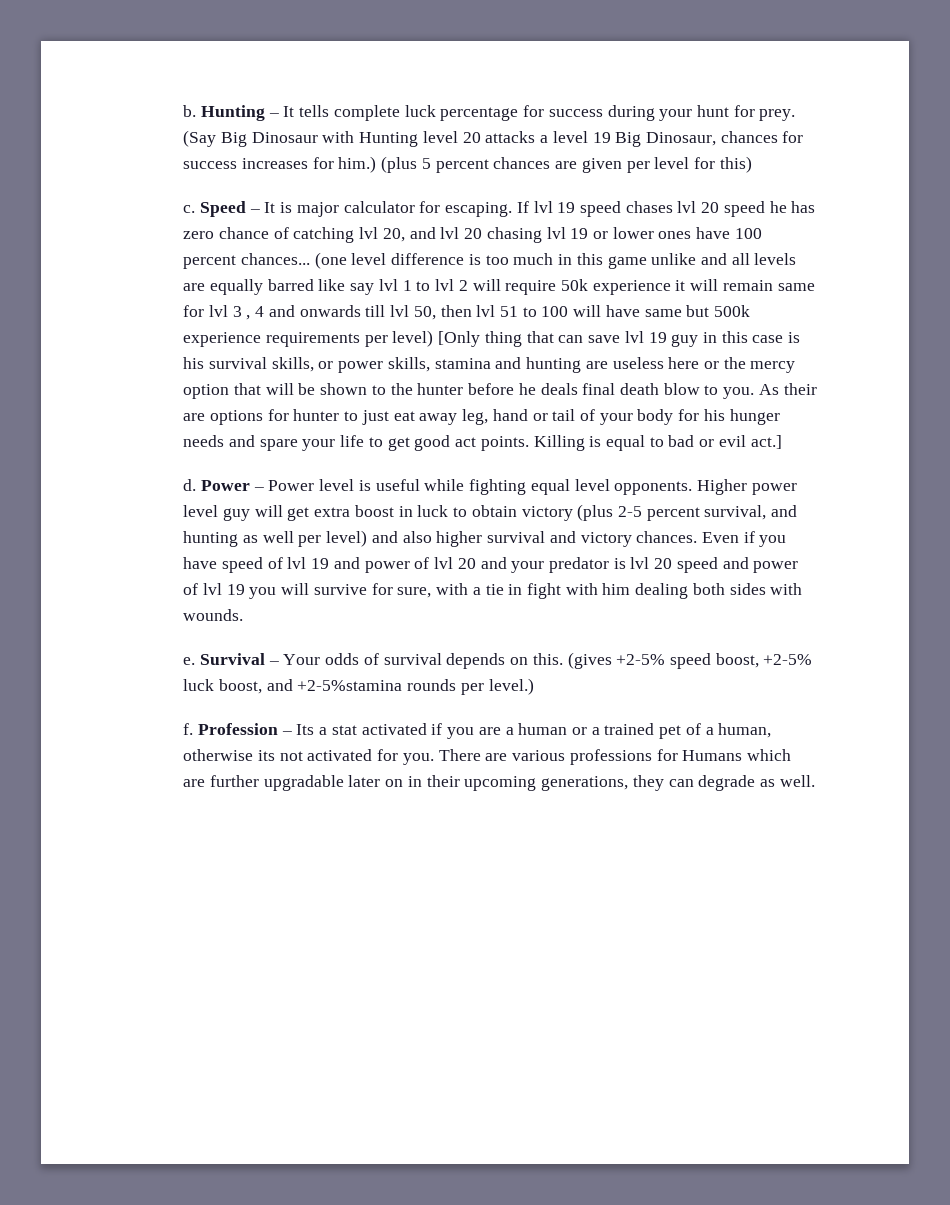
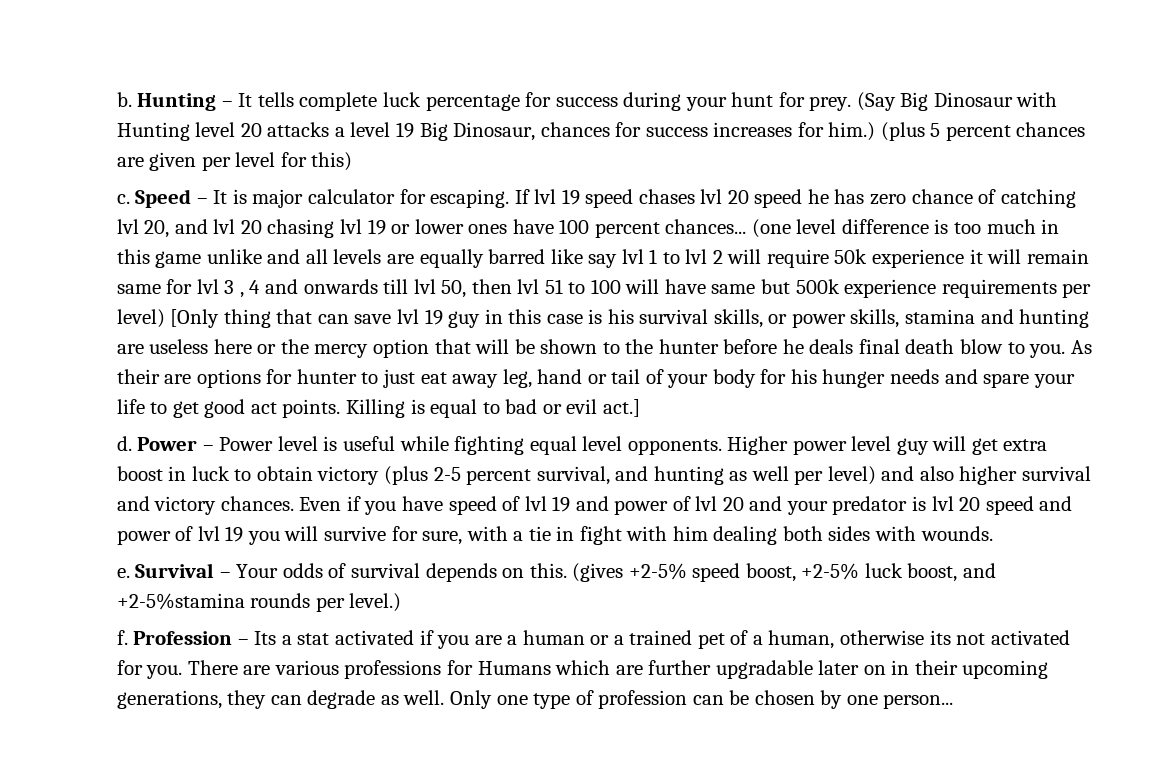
+ Only one type of profession can be chosen by one person...

